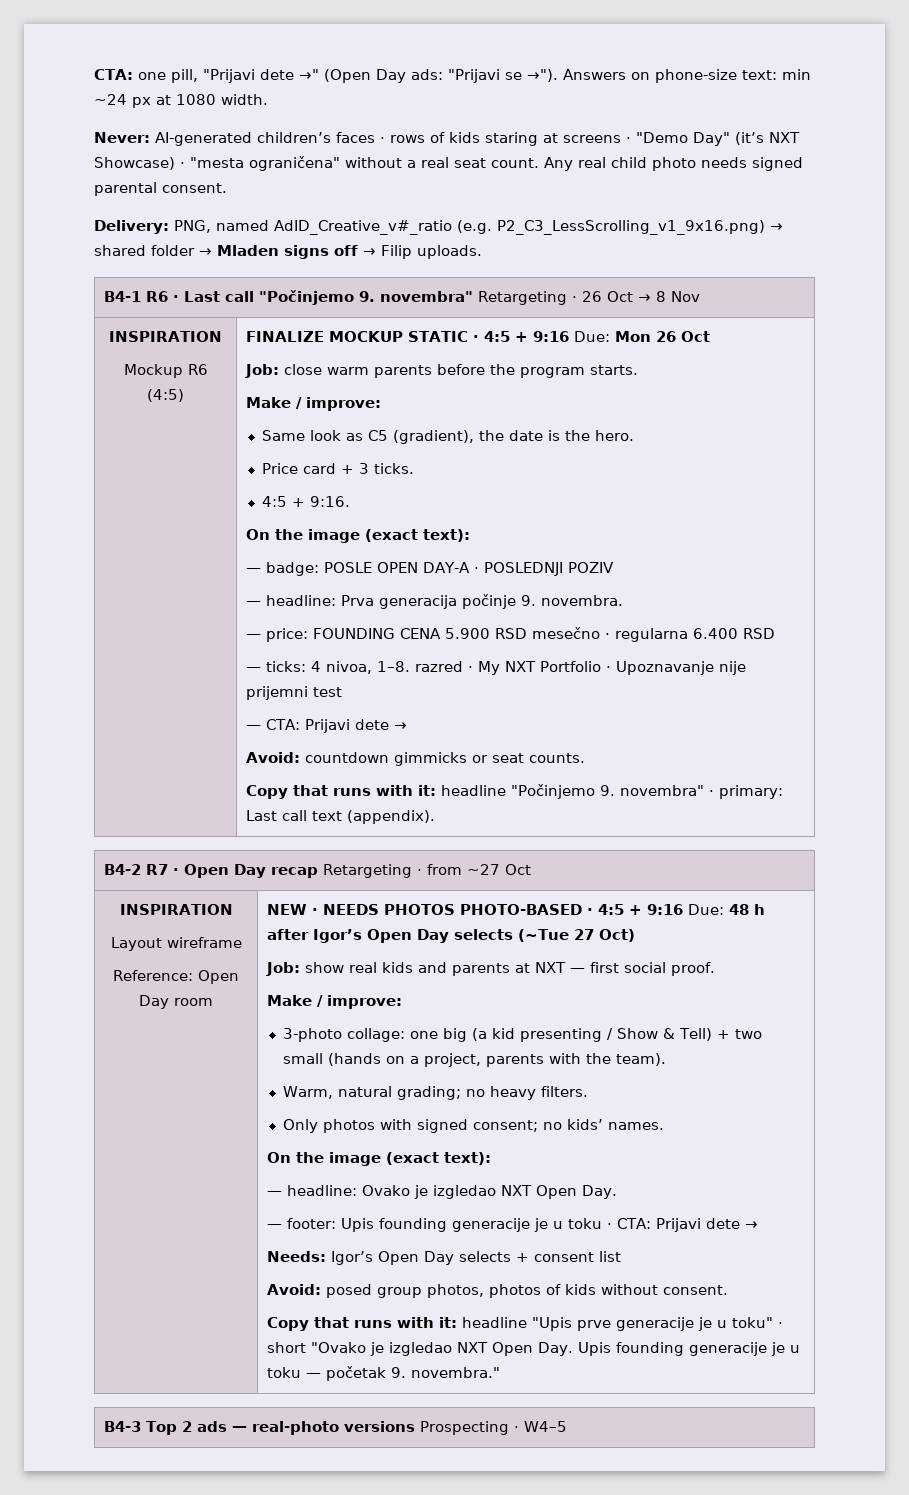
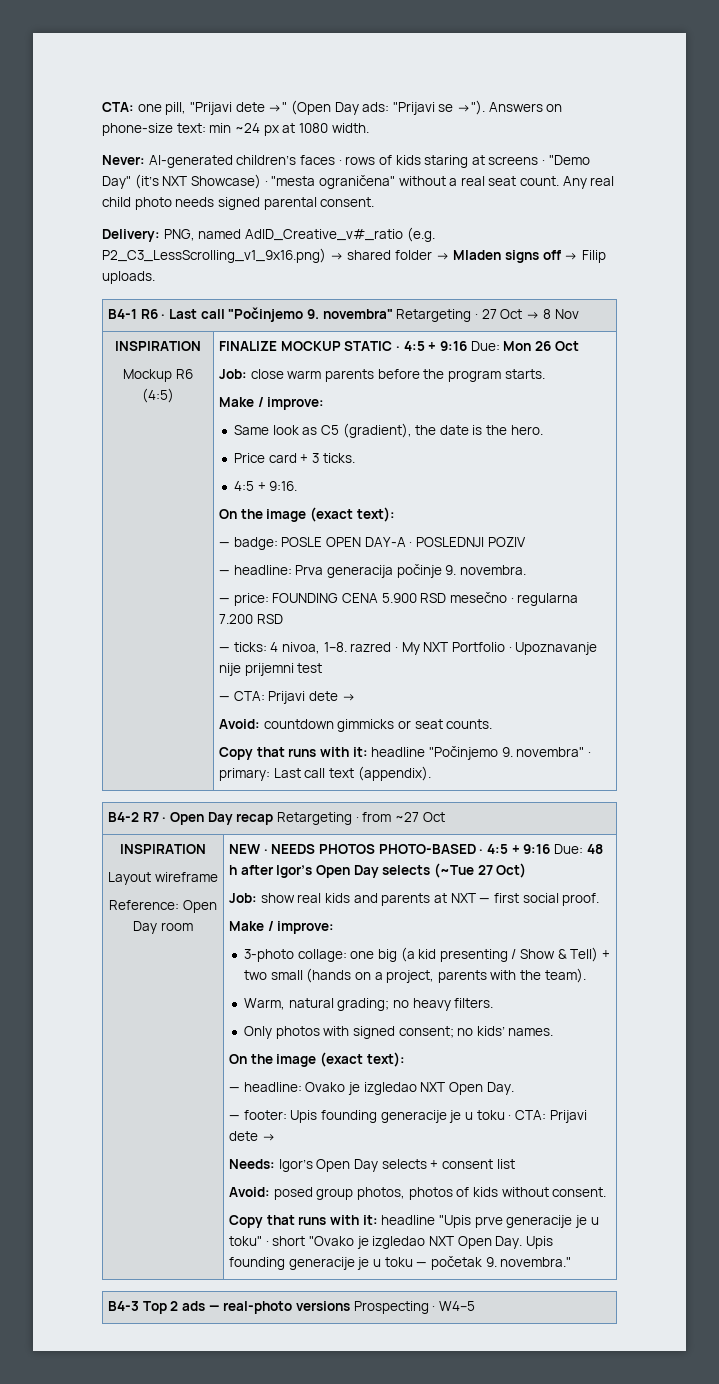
- B4-1 R6 · Last call "Počinjemo 9. novembra" Retargeting · 26 Oct → 8 Nov
+ B4-1 R6 · Last call "Počinjemo 9. novembra" Retargeting · 27 Oct → 8 Nov
- — price: FOUNDING CENA 5.900 RSD mesečno · regularna 6.400 RSD
+ — price: FOUNDING CENA 5.900 RSD mesečno · regularna 7.200 RSD

